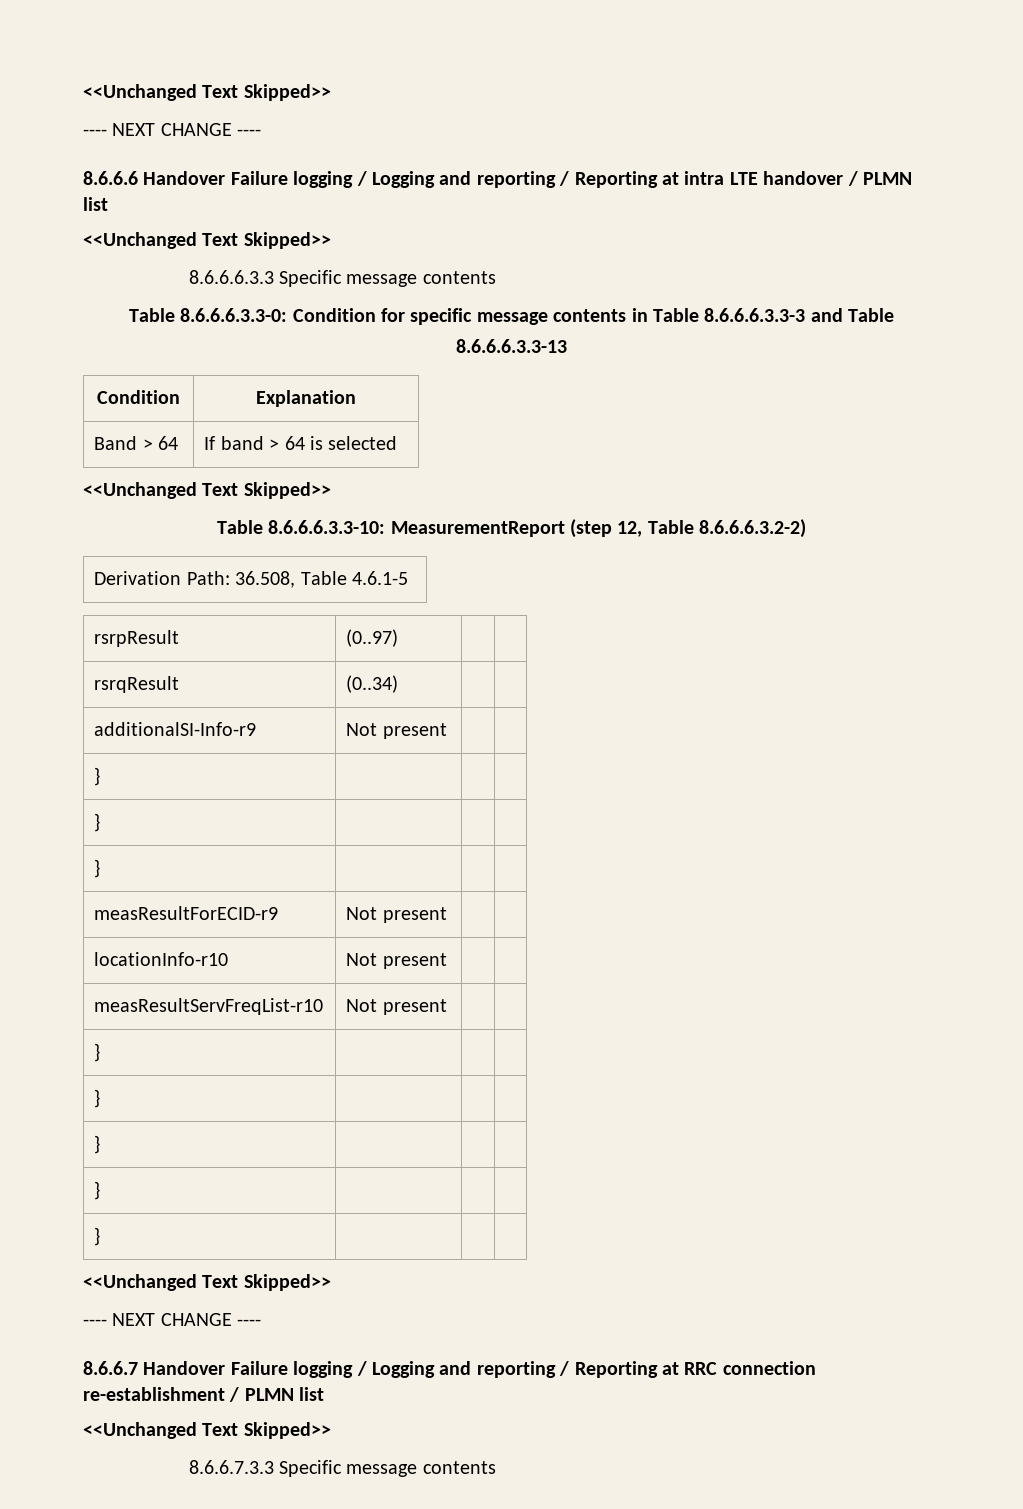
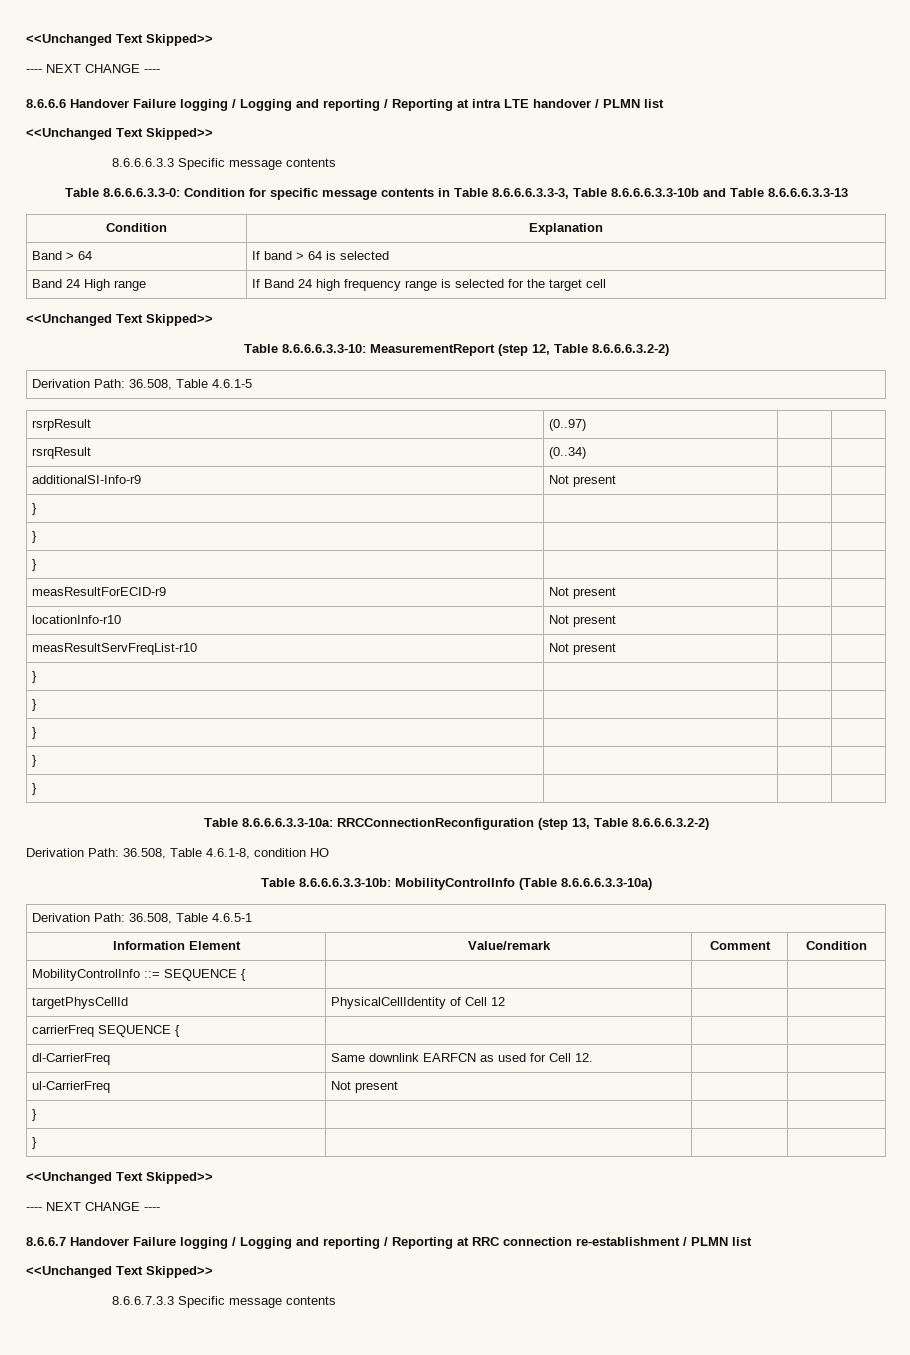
- Table 8.6.6.6.3.3-0: Condition for specific message contents in Table 8.6.6.6.3.3-3 and Table 8.6.6.6.3.3-13
+ Table 8.6.6.6.3.3-0: Condition for specific message contents in Table 8.6.6.6.3.3-3, Table 8.6.6.6.3.3-10b and Table 8.6.6.6.3.3-13
+ Band 24 High range | If Band 24 high frequency range is selected for the target cell
+ Table 8.6.6.6.3.3-10a: RRCConnectionReconfiguration (step 13, Table 8.6.6.6.3.2-2)
+ Derivation Path: 36.508, Table 4.6.1-8, condition HO
+ Table 8.6.6.6.3.3-10b: MobilityControlInfo (Table 8.6.6.6.3.3-10a)
+ Derivation Path: 36.508, Table 4.6.5-1
+ Information Element | Value/remark | Comment | Condition
+ MobilityControlInfo ::= SEQUENCE { | | |
+ targetPhysCellId | PhysicalCellIdentity of Cell 12 | |
+ carrierFreq SEQUENCE { | | |
+ dl-CarrierFreq | Same downlink EARFCN as used for Cell 12. | |
+ ul-CarrierFreq | Not present | |
+ } | | |
+ } | | |

